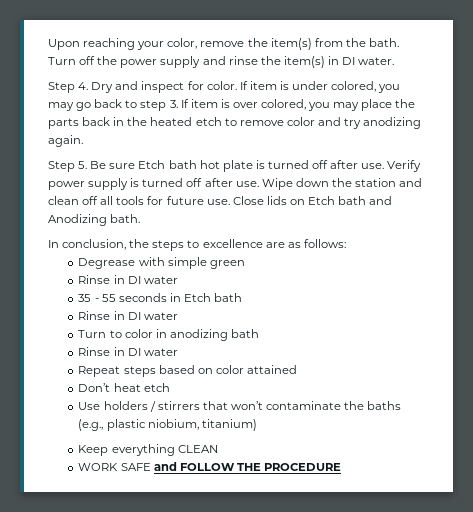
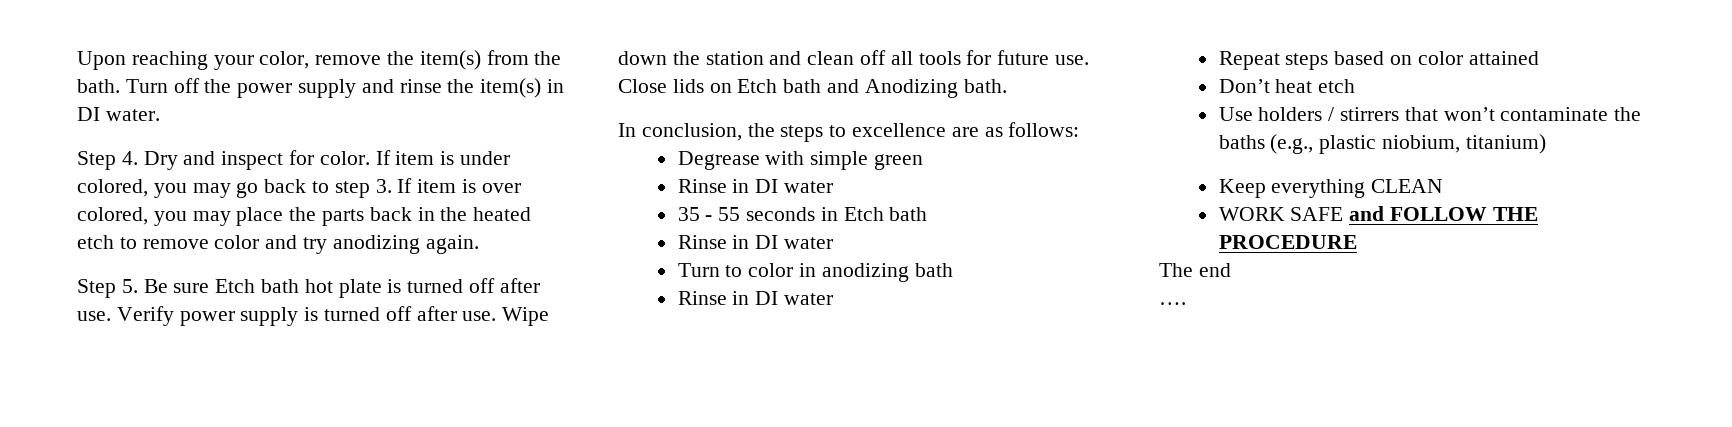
+ The end
+ ….

